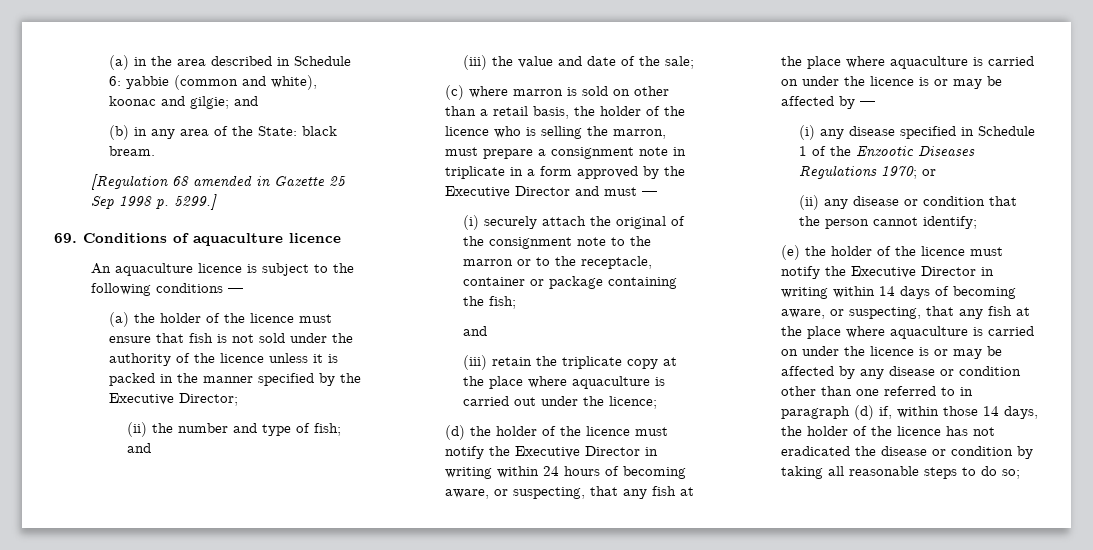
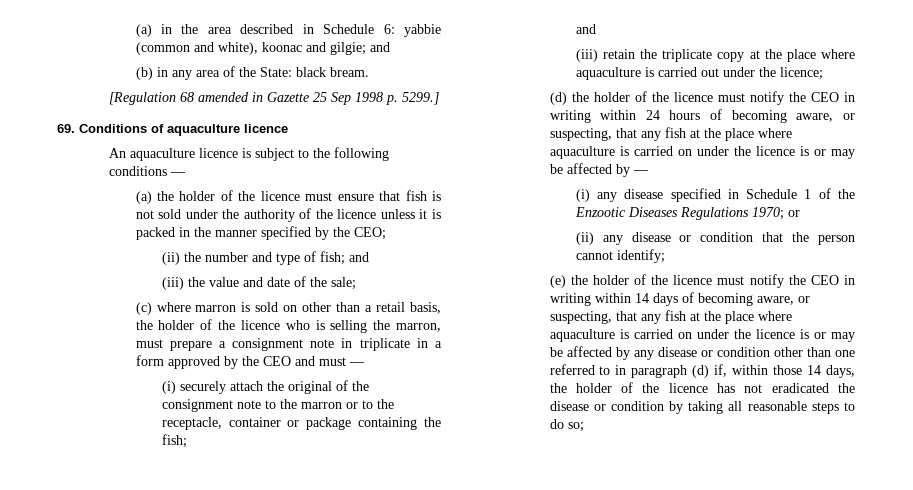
- (a) the holder of the licence must ensure that fish is not sold under the authority of the licence unless it is packed in the manner specified by the Executive Director;
+ (a) the holder of the licence must ensure that fish is not sold under the authority of the licence unless it is packed in the manner specified by the CEO;
- (c) where marron is sold on other than a retail basis, the holder of the licence who is selling the marron, must prepare a consignment note in triplicate in a form approved by the Executive Director and must —
+ (c) where marron is sold on other than a retail basis, the holder of the licence who is selling the marron, must prepare a consignment note in triplicate in a form approved by the CEO and must —
- (d) the holder of the licence must notify the Executive Director in writing within 24 hours of becoming aware, or suspecting, that any fish at the place where aquaculture is carried on under the licence is or may be affected by —
+ (d) the holder of the licence must notify the CEO in writing within 24 hours of becoming aware, or suspecting, that any fish at the place where aquaculture is carried on under the licence is or may be affected by —
- (e) the holder of the licence must notify the Executive Director in writing within 14 days of becoming aware, or suspecting, that any fish at the place where aquaculture is carried on under the licence is or may be affected by any disease or condition other than one referred to in paragraph (d) if, within those 14 days, the holder of the licence has not eradicated the disease or condition by taking all reasonable steps to do so;
+ (e) the holder of the licence must notify the CEO in writing within 14 days of becoming aware, or suspecting, that any fish at the place where aquaculture is carried on under the licence is or may be affected by any disease or condition other than one referred to in paragraph (d) if, within those 14 days, the holder of the licence has not eradicated the disease or condition by taking all reasonable steps to do so;

